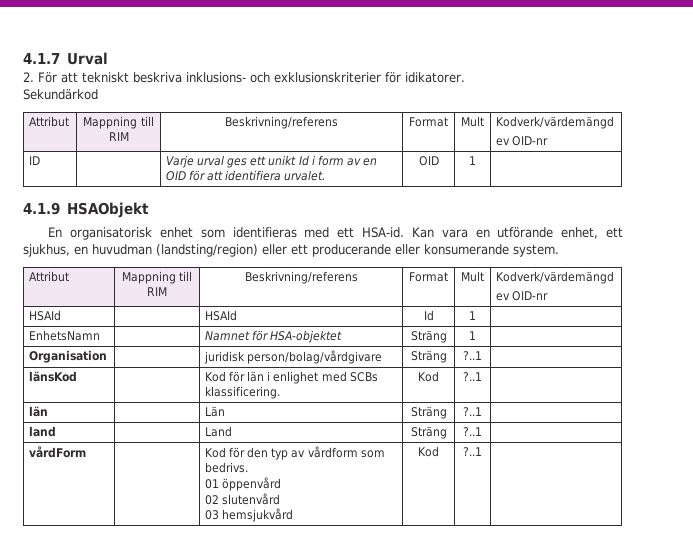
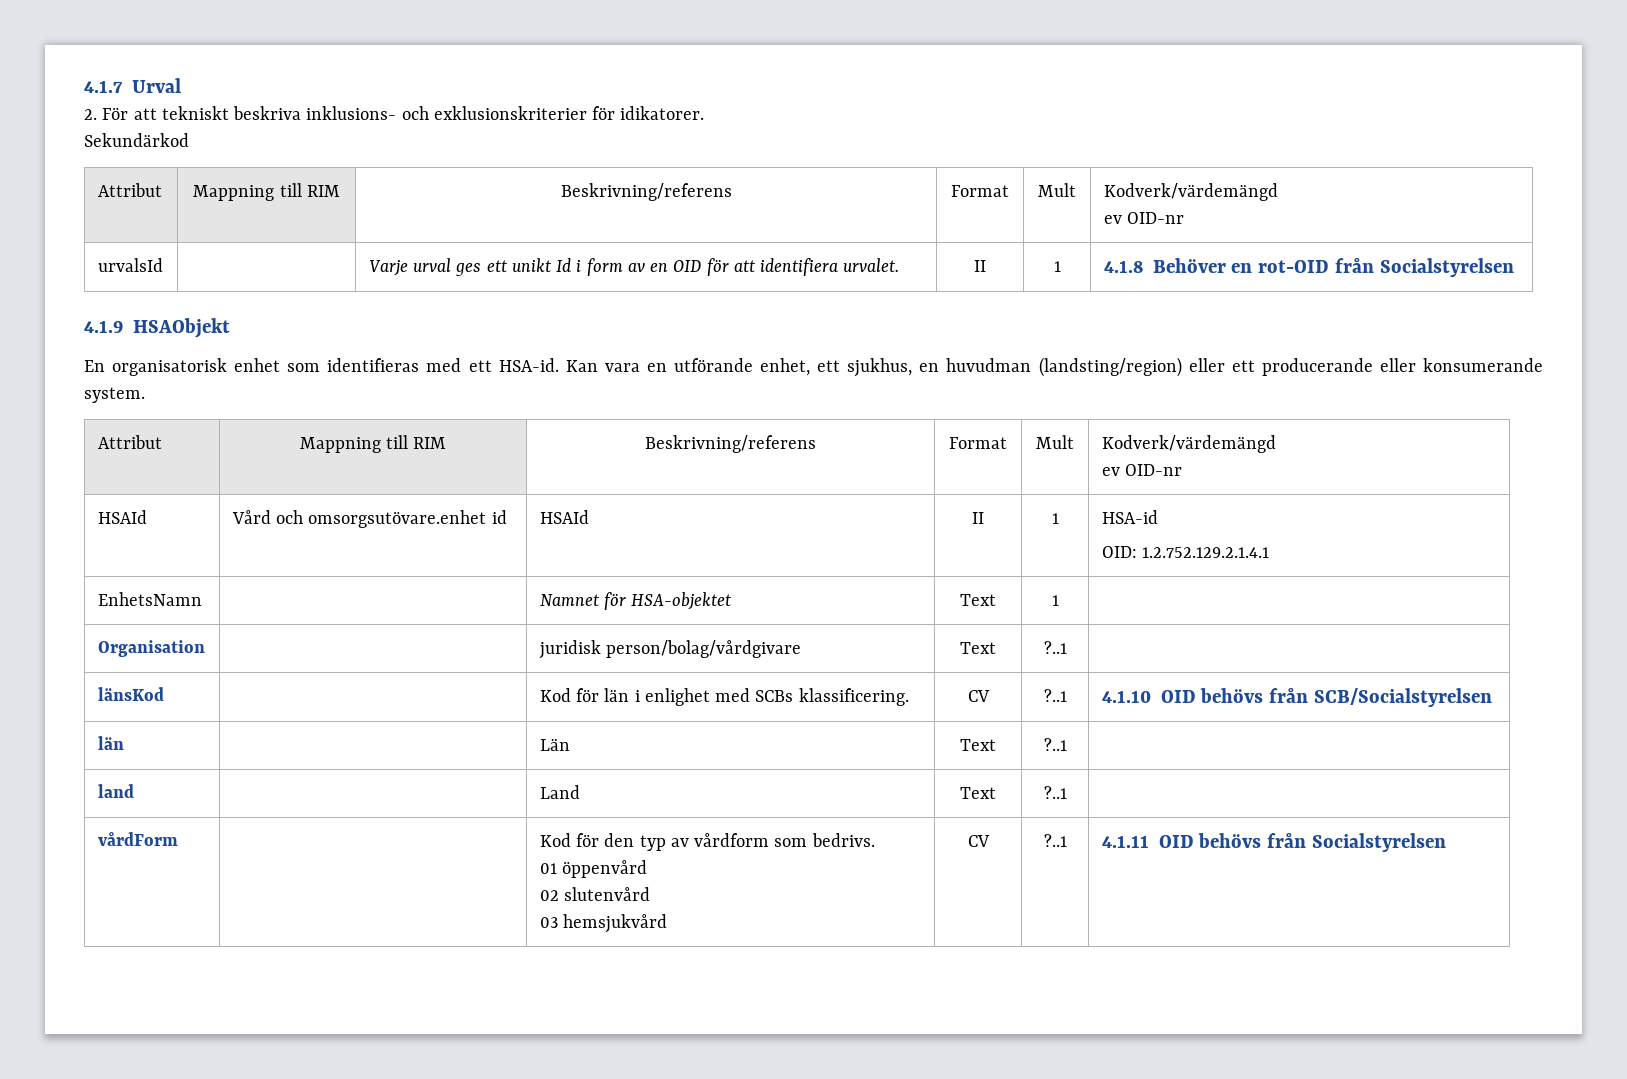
- ID | | Varje urval ges ett unikt Id i form av en OID för att identifiera urvalet. | OID | 1 |
+ urvalsId | | Varje urval ges ett unikt Id i form av en OID för att identifiera urvalet. | II | 1 | 4.1.8 Behöver en rot-OID från Socialstyrelsen
- HSAId | | HSAId | Id | 1 |
+ HSAId | Vård och omsorgsutövare.enhet id | HSAId | II | 1 | HSA-id
+ OID: 1.2.752.129.2.1.4.1
- EnhetsNamn | | Namnet för HSA-objektet | Sträng | 1 |
+ EnhetsNamn | | Namnet för HSA-objektet | Text | 1 |
- Organisation | | juridisk person/bolag/vårdgivare | Sträng | ?..1 |
+ Organisation | | juridisk person/bolag/vårdgivare | Text | ?..1 |
- länsKod | | Kod för län i enlighet med SCBs klassificering. | Kod | ?..1 |
+ länsKod | | Kod för län i enlighet med SCBs klassificering. | CV | ?..1 | 4.1.10 OID behövs från SCB/Socialstyrelsen
- län | | Län | Sträng | ?..1 |
+ län | | Län | Text | ?..1 |
- land | | Land | Sträng | ?..1 |
+ land | | Land | Text | ?..1 |
  vårdForm | | Kod för den typ av vårdform som bedrivs.
  01 öppenvård
  02 slutenvård
- 03 hemsjukvård | Kod | ?..1 |
+ 03 hemsjukvård | CV | ?..1 | 4.1.11 OID behövs från Socialstyrelsen

